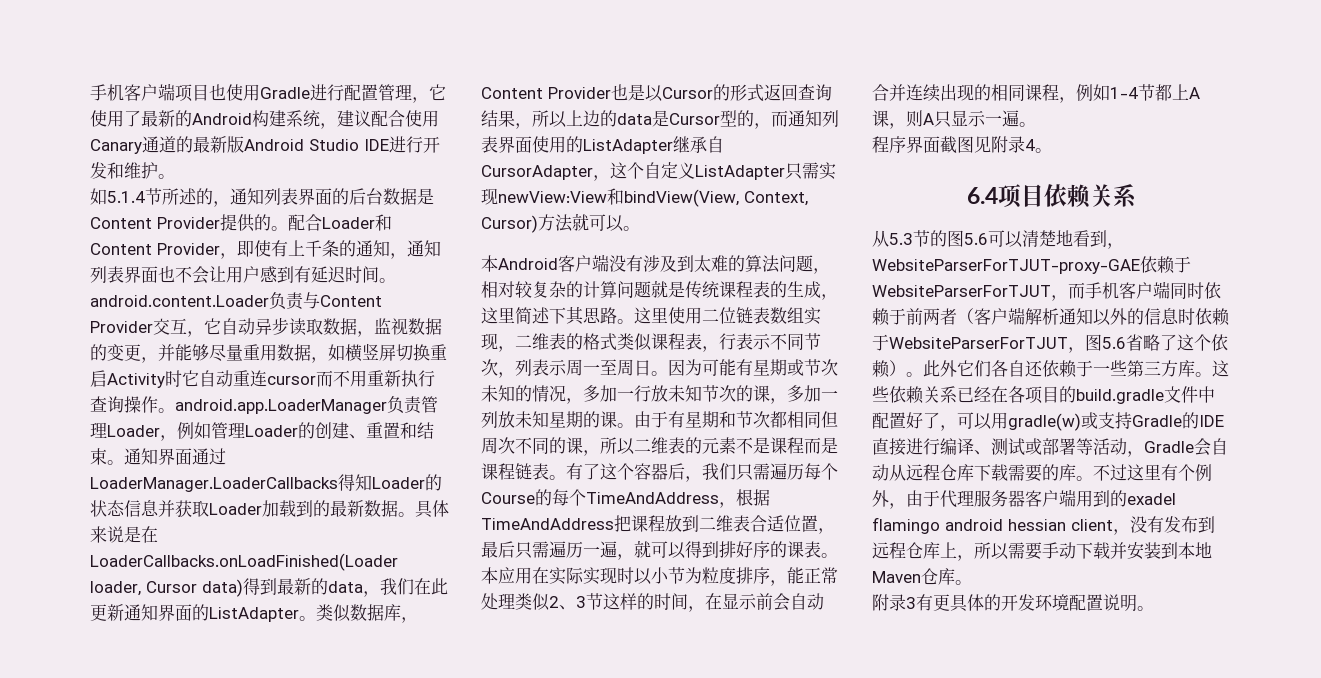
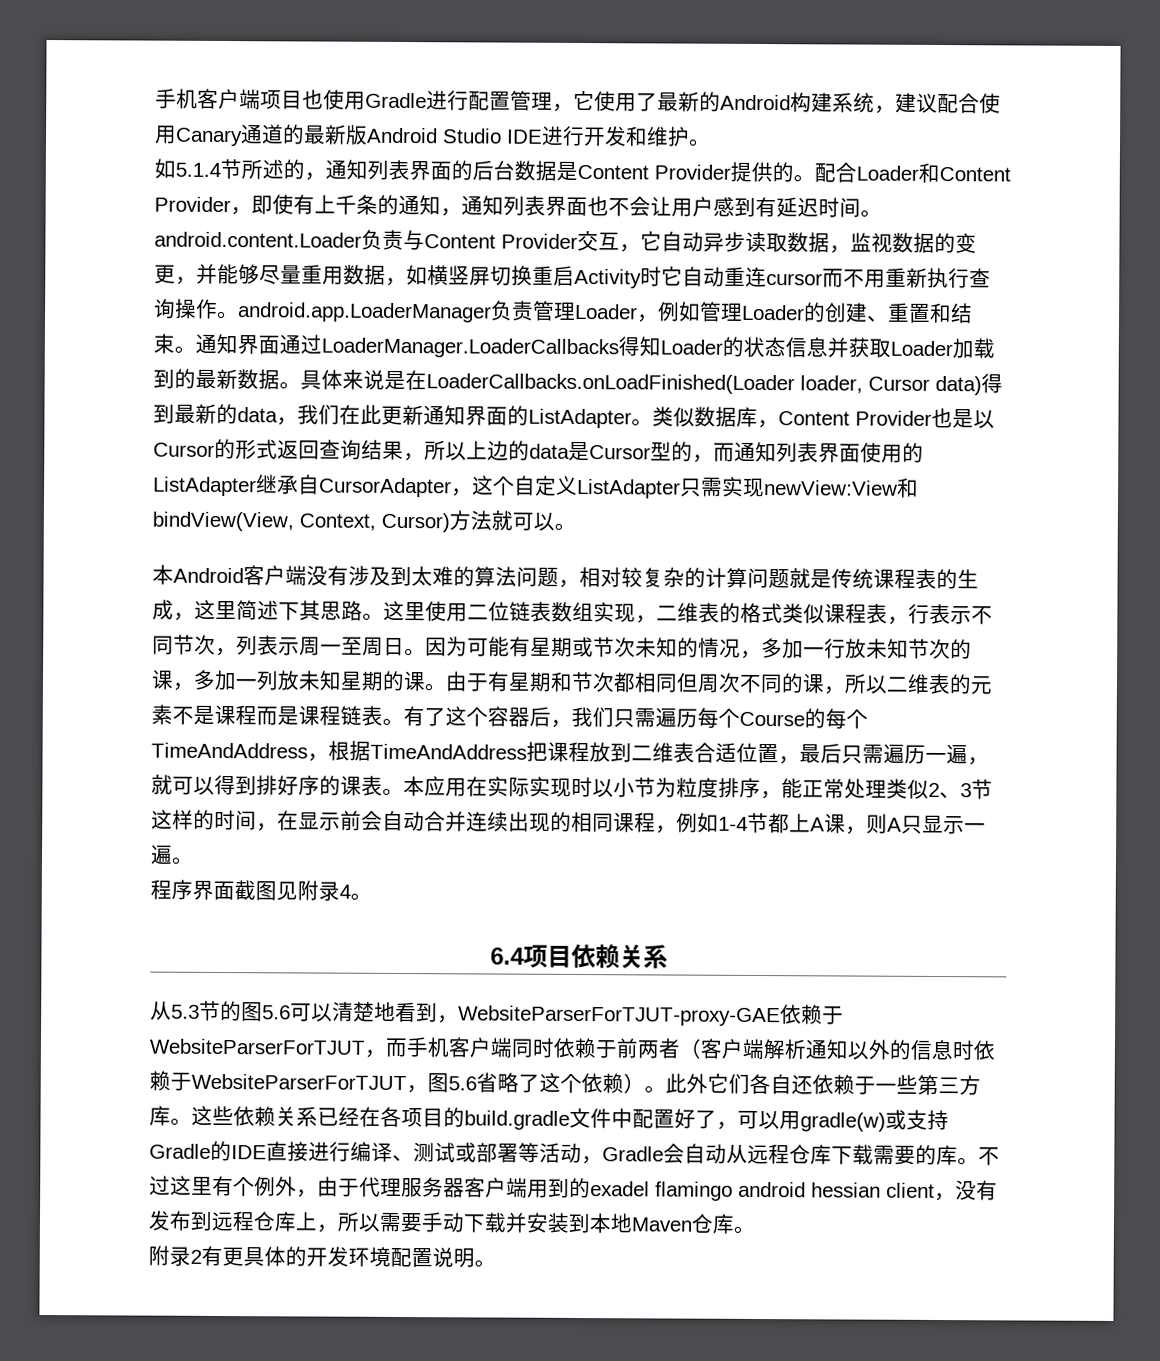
- 附录3有更具体的开发环境配置说明。
+ 附录2有更具体的开发环境配置说明。

